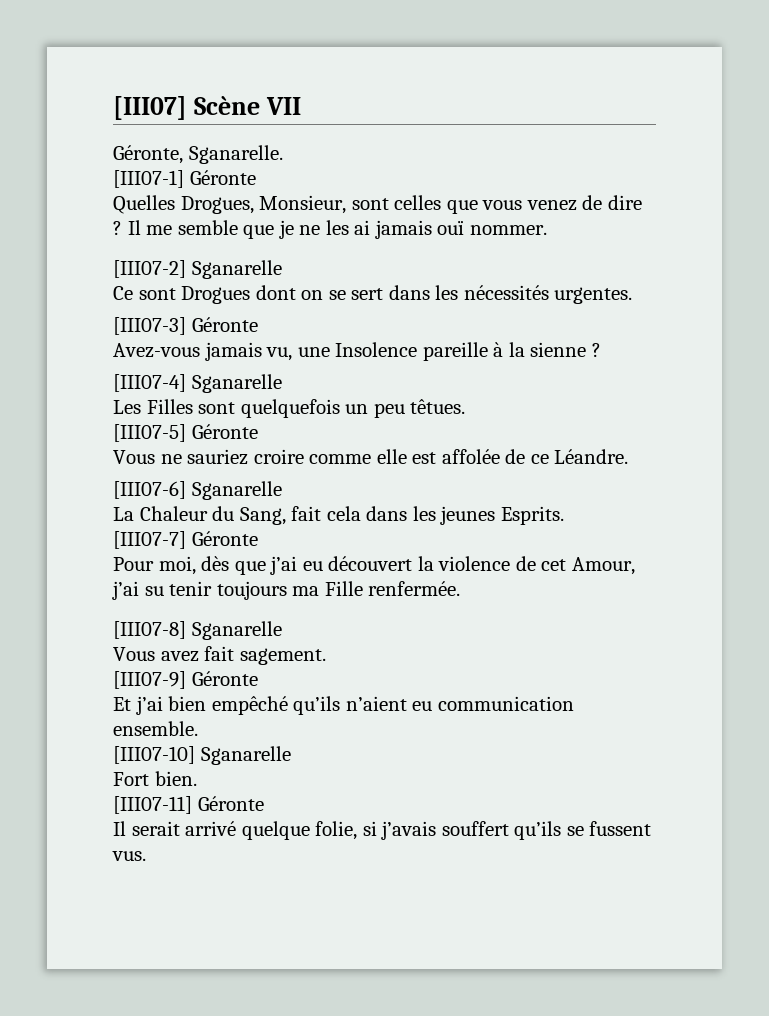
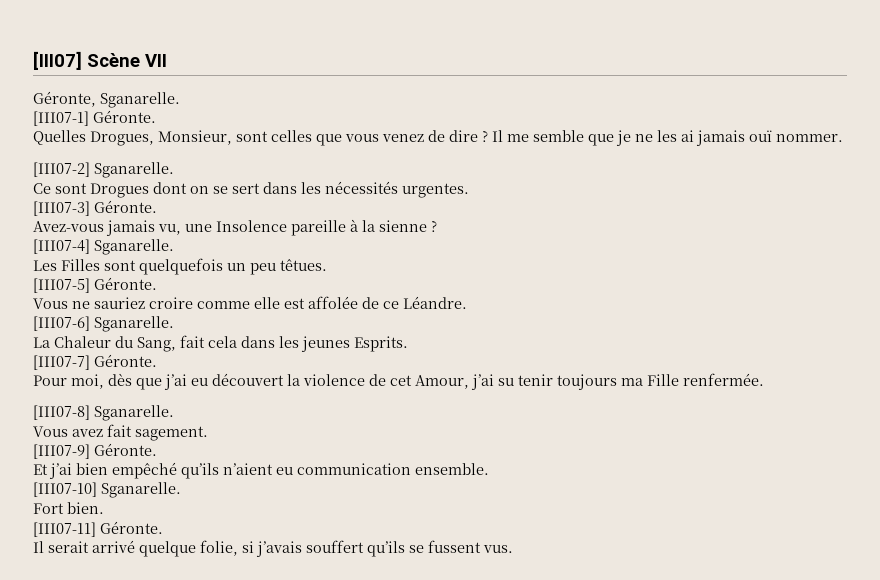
- [III07-1] Géronte
+ [III07-1] Géronte.
- [III07-2] Sganarelle
+ [III07-2] Sganarelle.
- [III07-3] Géronte
+ [III07-3] Géronte.
- [III07-4] Sganarelle
+ [III07-4] Sganarelle.
- [III07-5] Géronte
+ [III07-5] Géronte.
- [III07-6] Sganarelle
+ [III07-6] Sganarelle.
- [III07-7] Géronte
+ [III07-7] Géronte.
- [III07-8] Sganarelle
+ [III07-8] Sganarelle.
- [III07-9] Géronte
+ [III07-9] Géronte.
- [III07-10] Sganarelle
+ [III07-10] Sganarelle.
- [III07-11] Géronte
+ [III07-11] Géronte.

